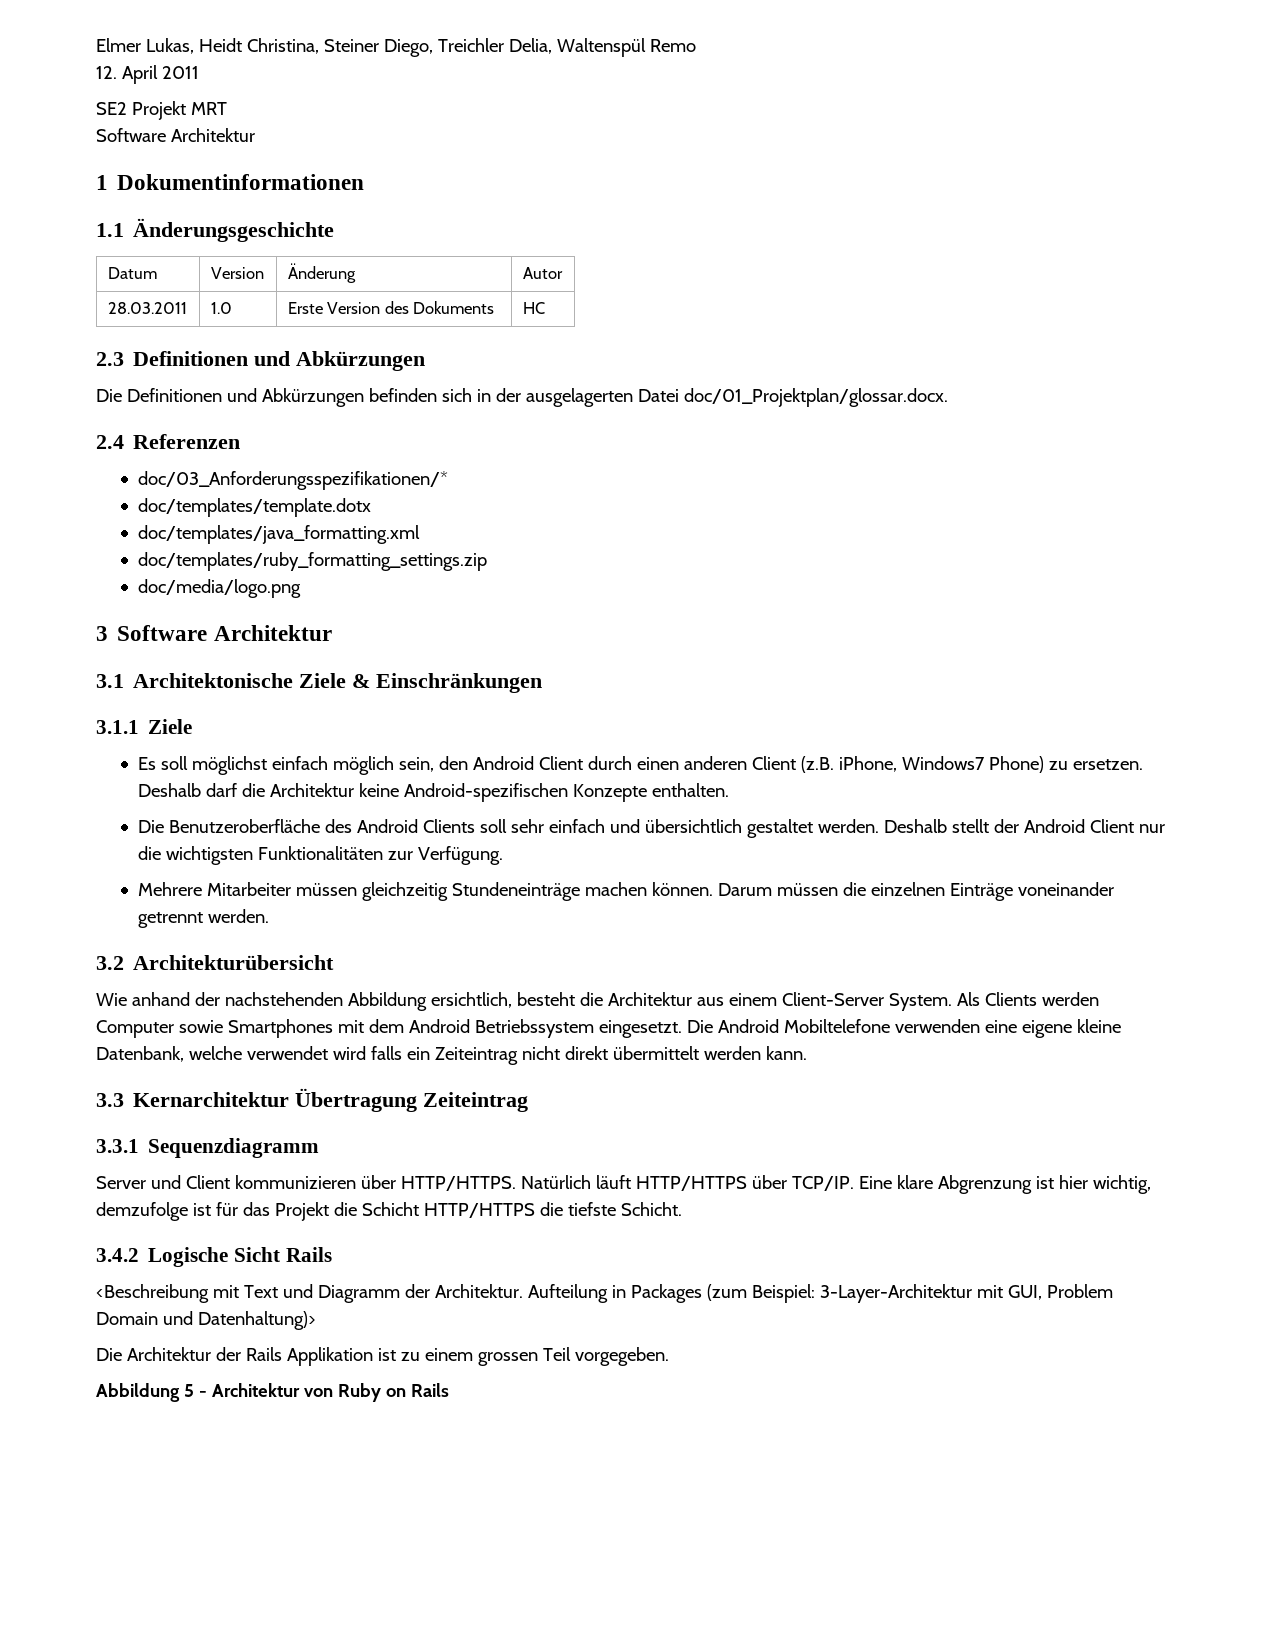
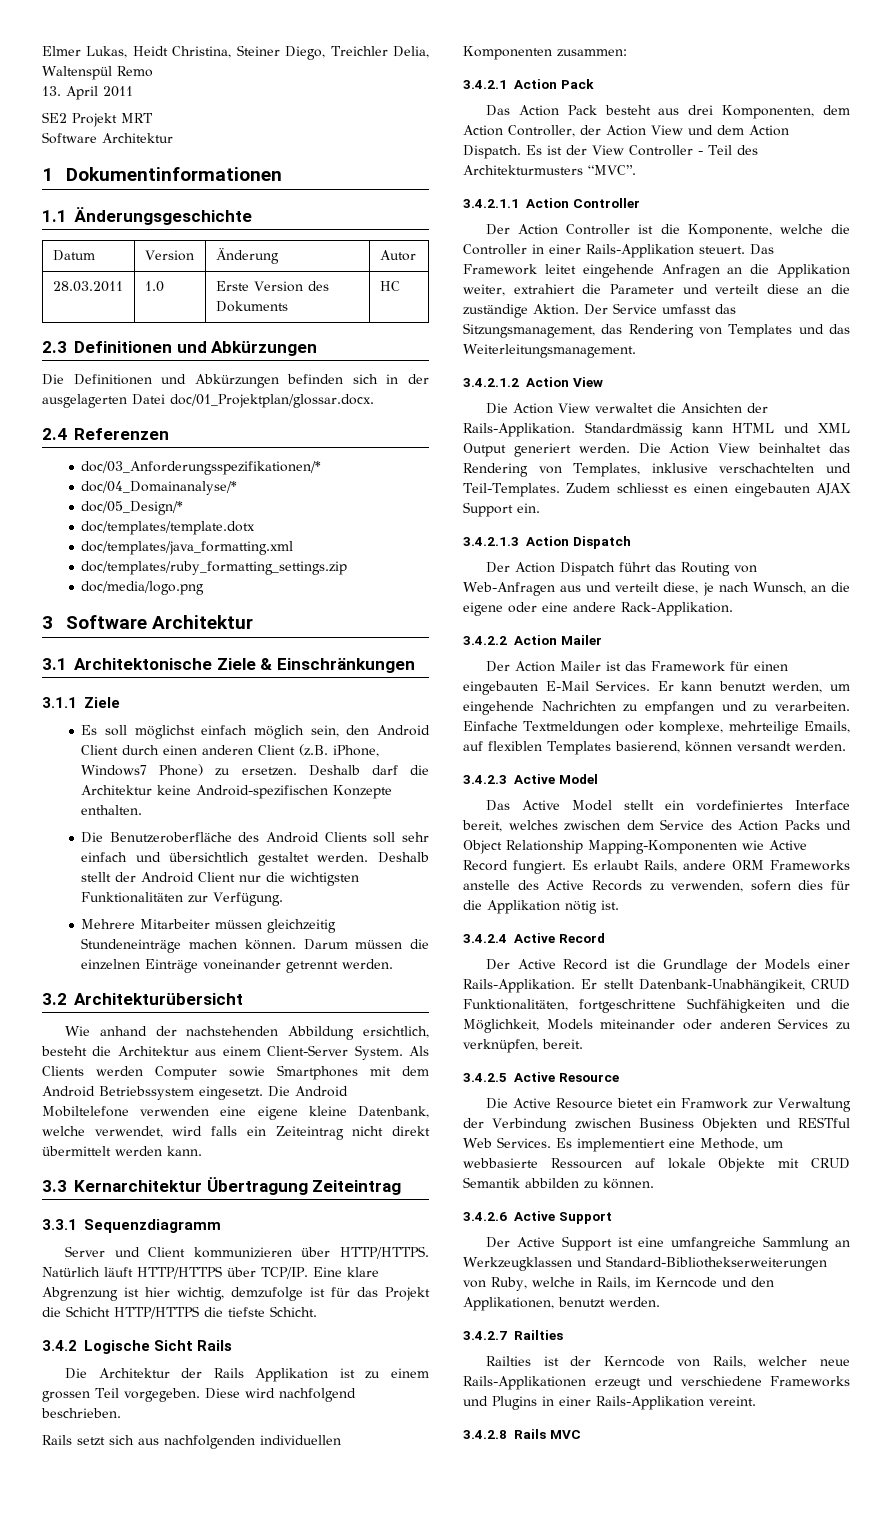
- 12. April 2011
+ 13. April 2011
+ doc/04_Domainanalyse/*
+ doc/05_Design/*
- Die Android Mobiltelefone verwenden eine eigene kleine Datenbank, welche verwendet wird falls ein Zeiteintrag nicht direkt übermittelt werden kann.
+ Die Android Mobiltelefone verwenden eine eigene kleine Datenbank, welche verwendet, wird falls ein Zeiteintrag nicht direkt übermittelt werden kann.
- <Beschreibung mit Text und Diagramm der Architektur. Aufteilung in Packages (zum Beispiel: 3-Layer-Architektur mit GUI, Problem Domain und Datenhaltung)>
- Die Architektur der Rails Applikation ist zu einem grossen Teil vorgegeben.
- Abbildung 5 - Architektur von Ruby on Rails
+ Die Architektur der Rails Applikation ist zu einem grossen Teil vorgegeben. Diese wird nachfolgend beschrieben.
+ Rails setzt sich aus nachfolgenden individuellen Komponenten zusammen:
+ 3.4.2.1 Action Pack
+ Das Action Pack besteht aus drei Komponenten, dem Action Controller, der Action View und dem Action Dispatch. Es ist der View Controller - Teil des Architekturmusters “MVC”.
+ 3.4.2.1.1 Action Controller
+ Der Action Controller ist die Komponente, welche die Controller in einer Rails-Applikation steuert. Das Framework leitet eingehende Anfragen an die Applikation weiter, extrahiert die Parameter und verteilt diese an die zuständige Aktion. Der Service umfasst das Sitzungsmanagement, das Rendering von Templates und das Weiterleitungsmanagement.
+ 3.4.2.1.2 Action View
+ Die Action View verwaltet die Ansichten der Rails-Applikation. Standardmässig kann HTML und XML Output generiert werden. Die Action View beinhaltet das Rendering von Templates, inklusive verschachtelten und Teil-Templates. Zudem schliesst es einen eingebauten AJAX Support ein.
+ 3.4.2.1.3 Action Dispatch
+ Der Action Dispatch führt das Routing von Web-Anfragen aus und verteilt diese, je nach Wunsch, an die eigene oder eine andere Rack-Applikation.
+ 3.4.2.2 Action Mailer
+ Der Action Mailer ist das Framework für einen eingebauten E-Mail Services. Er kann benutzt werden, um eingehende Nachrichten zu empfangen und zu verarbeiten. Einfache Textmeldungen oder komplexe, mehrteilige Emails, auf flexiblen Templates basierend, können versandt werden.
+ 3.4.2.3 Active Model
+ Das Active Model stellt ein vordefiniertes Interface bereit, welches zwischen dem Service des Action Packs und Object Relationship Mapping-Komponenten wie Active Record fungiert. Es erlaubt Rails, andere ORM Frameworks anstelle des Active Records zu verwenden, sofern dies für die Applikation nötig ist.
+ 3.4.2.4 Active Record
+ Der Active Record ist die Grundlage der Models einer Rails-Applikation. Er stellt Datenbank-Unabhängikeit, CRUD Funktionalitäten, fortgeschrittene Suchfähigkeiten und die Möglichkeit, Models miteinander oder anderen Services zu verknüpfen, bereit.
+ 3.4.2.5 Active Resource
+ Die Active Resource bietet ein Framwork zur Verwaltung der Verbindung zwischen Business Objekten und RESTful Web Services. Es implementiert eine Methode, um webbasierte Ressourcen auf lokale Objekte mit CRUD Semantik abbilden zu können.
+ 3.4.2.6 Active Support
+ Der Active Support ist eine umfangreiche Sammlung an Werkzeugklassen und Standard-Bibliothekserweiterungen von Ruby, welche in Rails, im Kerncode und den Applikationen, benutzt werden.
+ 3.4.2.7 Railties
+ Railties ist der Kerncode von Rails, welcher neue Rails-Applikationen erzeugt und verschiedene Frameworks und Plugins in einer Rails-Applikation vereint.
+ 3.4.2.8 Rails MVC

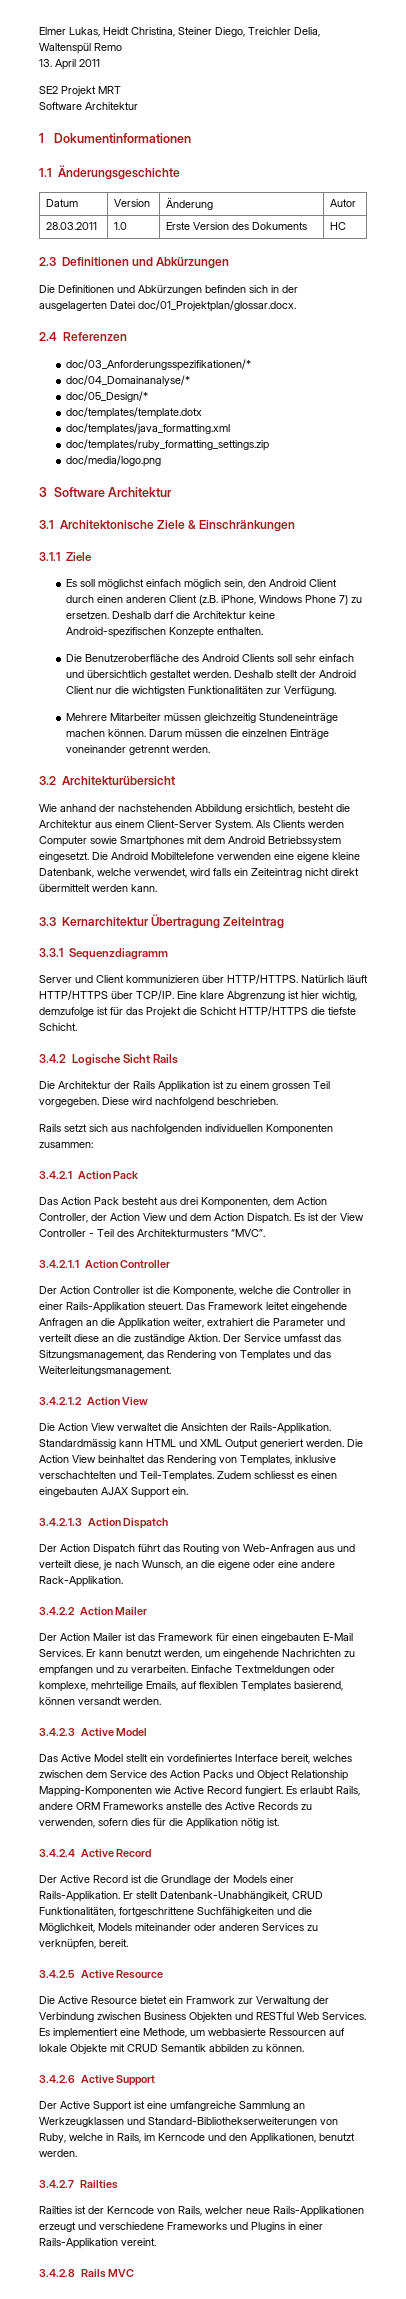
- Es soll möglichst einfach möglich sein, den Android Client durch einen anderen Client (z.B. iPhone, Windows7 Phone) zu ersetzen.
+ Es soll möglichst einfach möglich sein, den Android Client durch einen anderen Client (z.B. iPhone, Windows Phone 7) zu ersetzen.

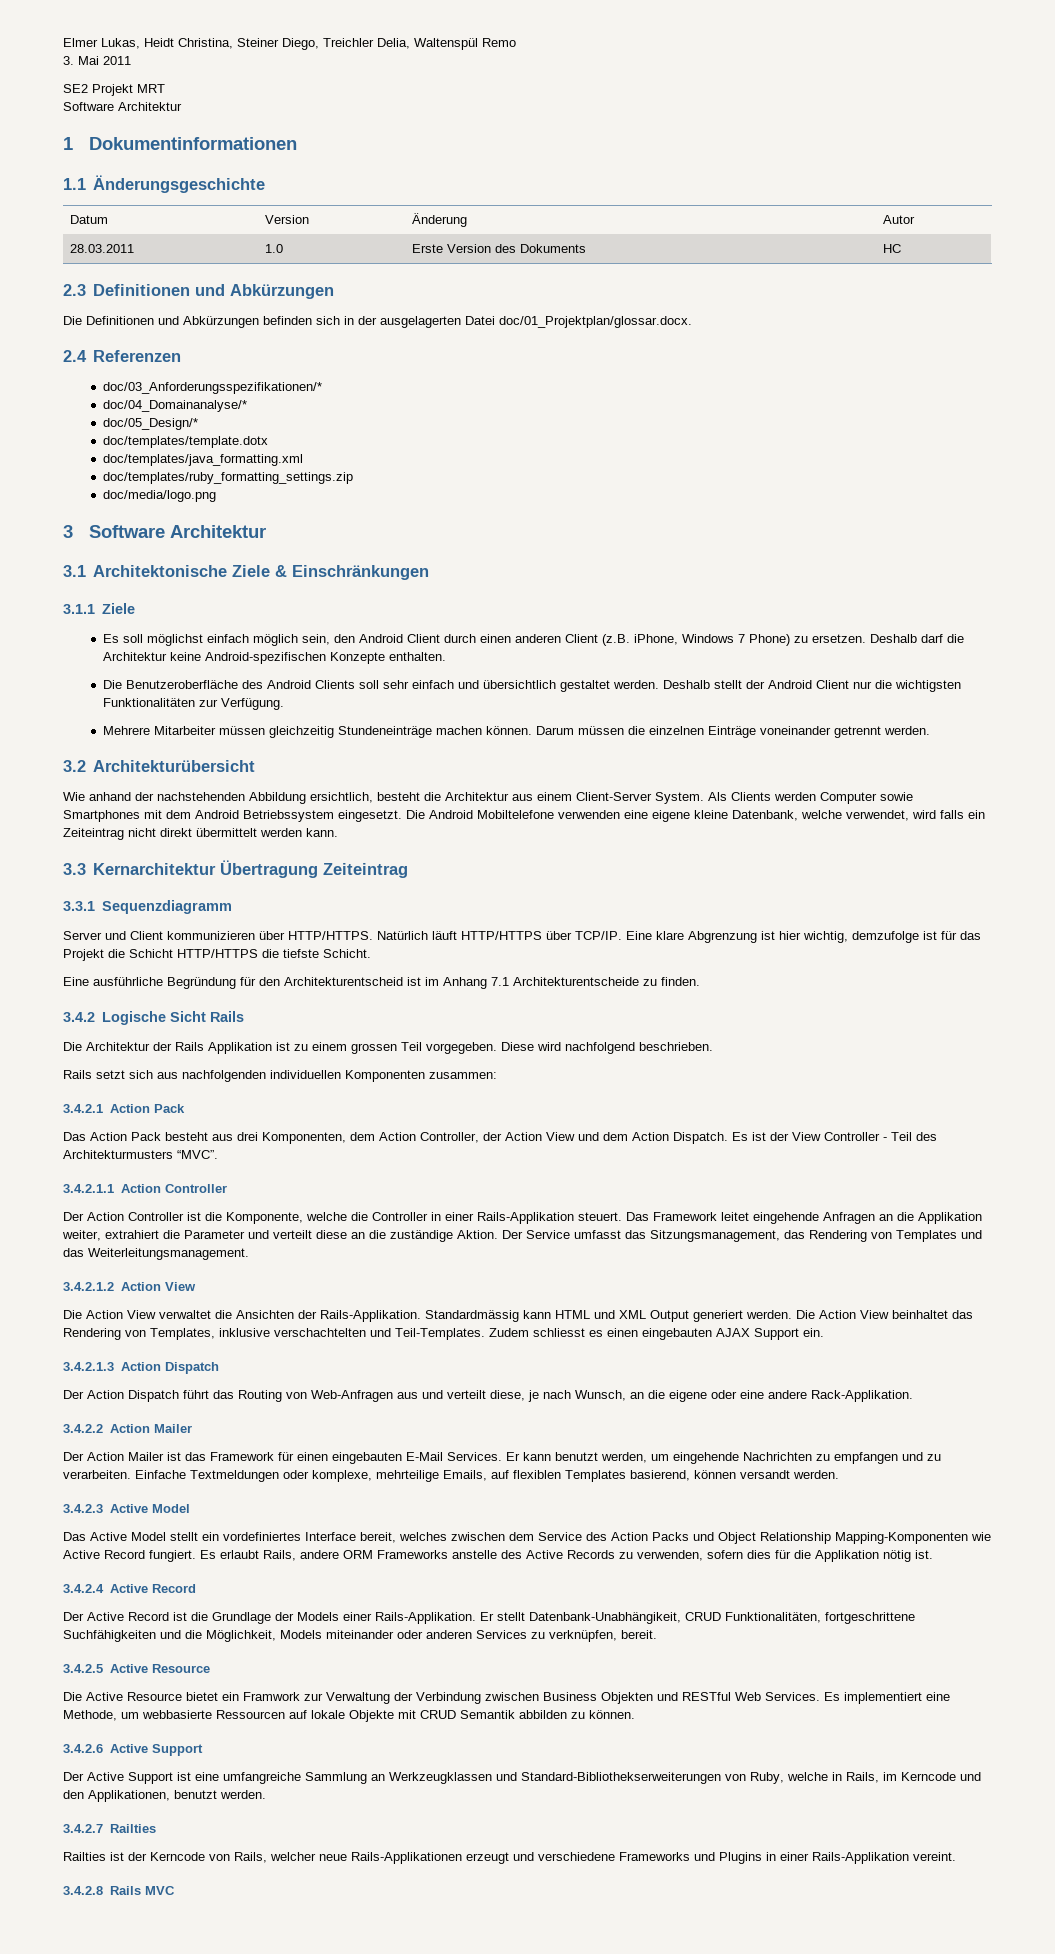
- 13. April 2011
+ 3. Mai 2011
- Es soll möglichst einfach möglich sein, den Android Client durch einen anderen Client (z.B. iPhone, Windows Phone 7) zu ersetzen.
+ Es soll möglichst einfach möglich sein, den Android Client durch einen anderen Client (z.B. iPhone, Windows 7 Phone) zu ersetzen.
+ Eine ausführliche Begründung für den Architekturentscheid ist im Anhang 7.1 Architekturentscheide zu finden.

